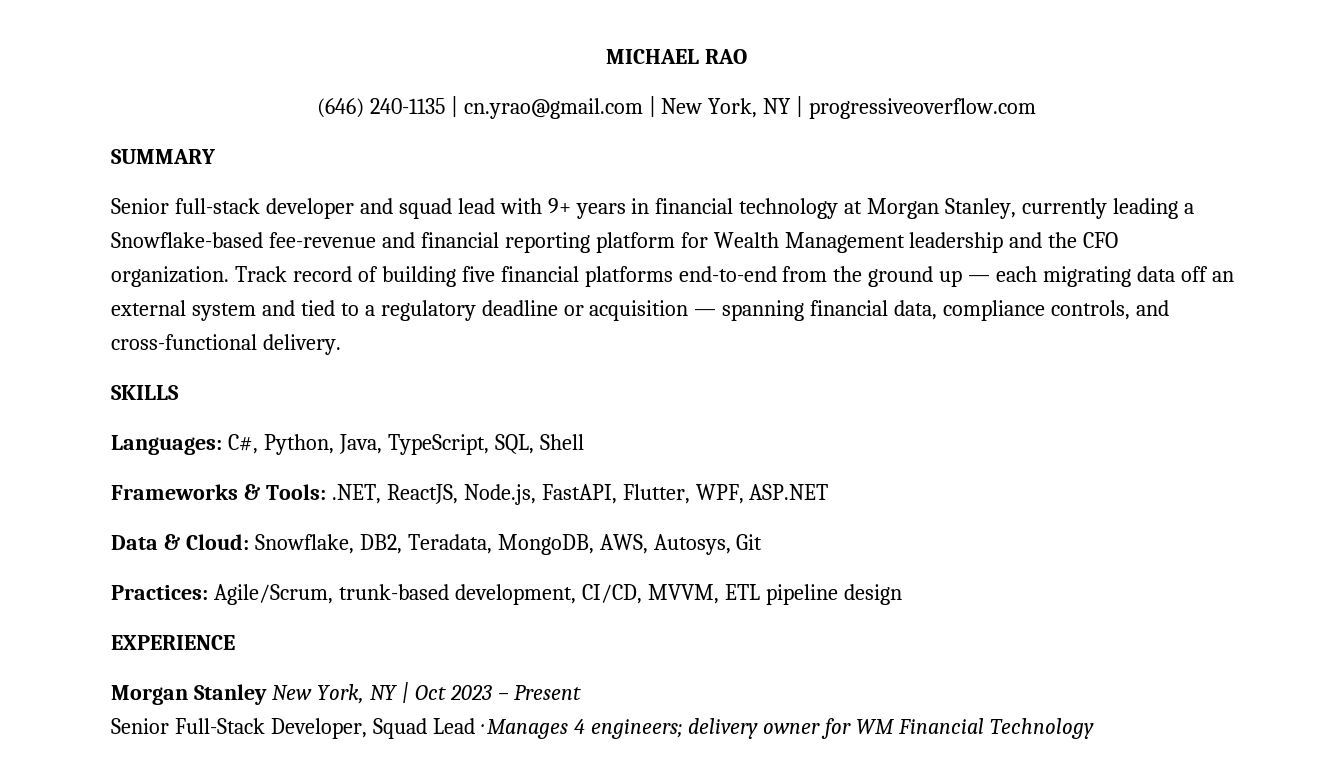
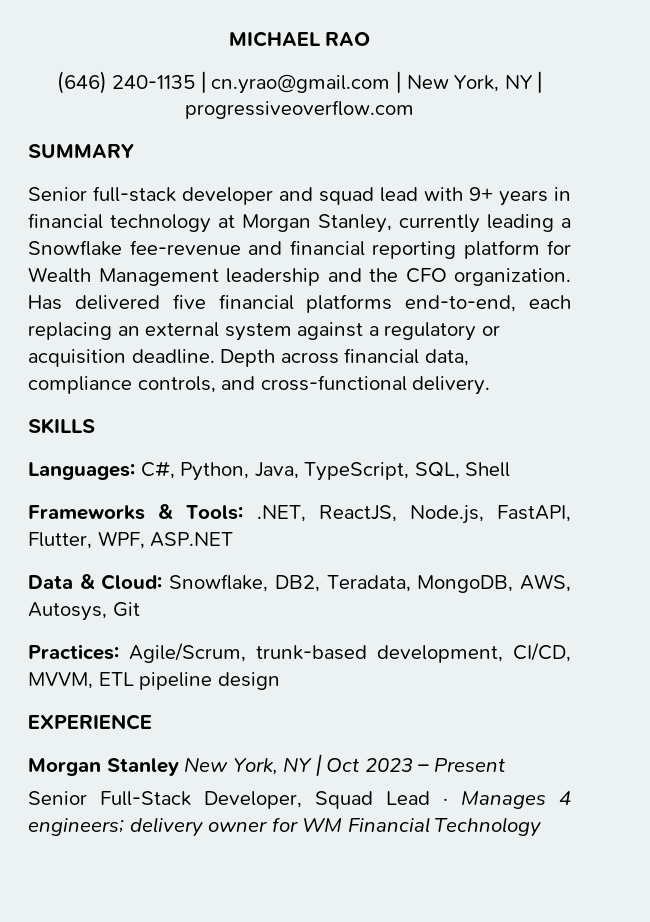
- Senior full-stack developer and squad lead with 9+ years in financial technology at Morgan Stanley, currently leading a Snowflake-based fee-revenue and financial reporting platform for Wealth Management leadership and the CFO organization.
+ Senior full-stack developer and squad lead with 9+ years in financial technology at Morgan Stanley, currently leading a Snowflake fee-revenue and financial reporting platform for Wealth Management leadership and the CFO organization.
- Track record of building five financial platforms end-to-end from the ground up — each migrating data off an external system and tied to a regulatory deadline or acquisition — spanning financial data, compliance controls, and cross-functional delivery.
+ Has delivered five financial platforms end-to-end, each replacing an external system against a regulatory or acquisition deadline. Depth across financial data, compliance controls, and cross-functional delivery.

